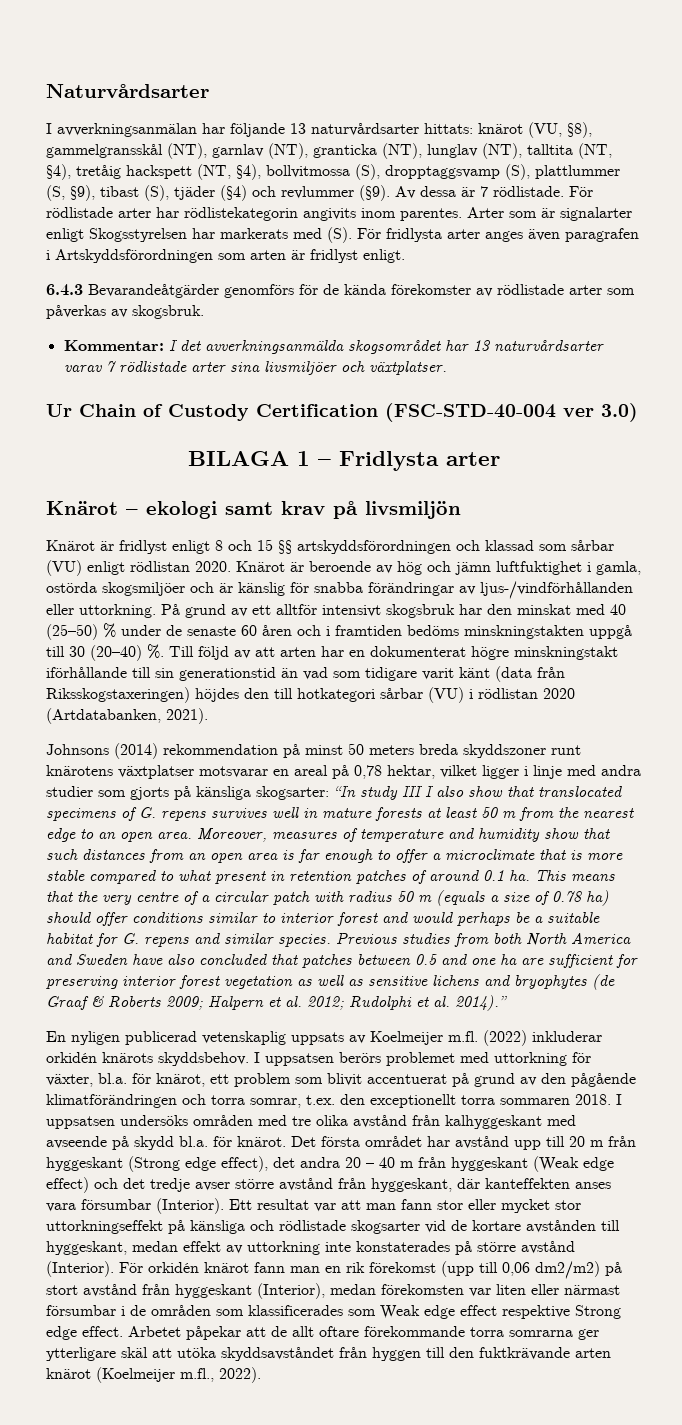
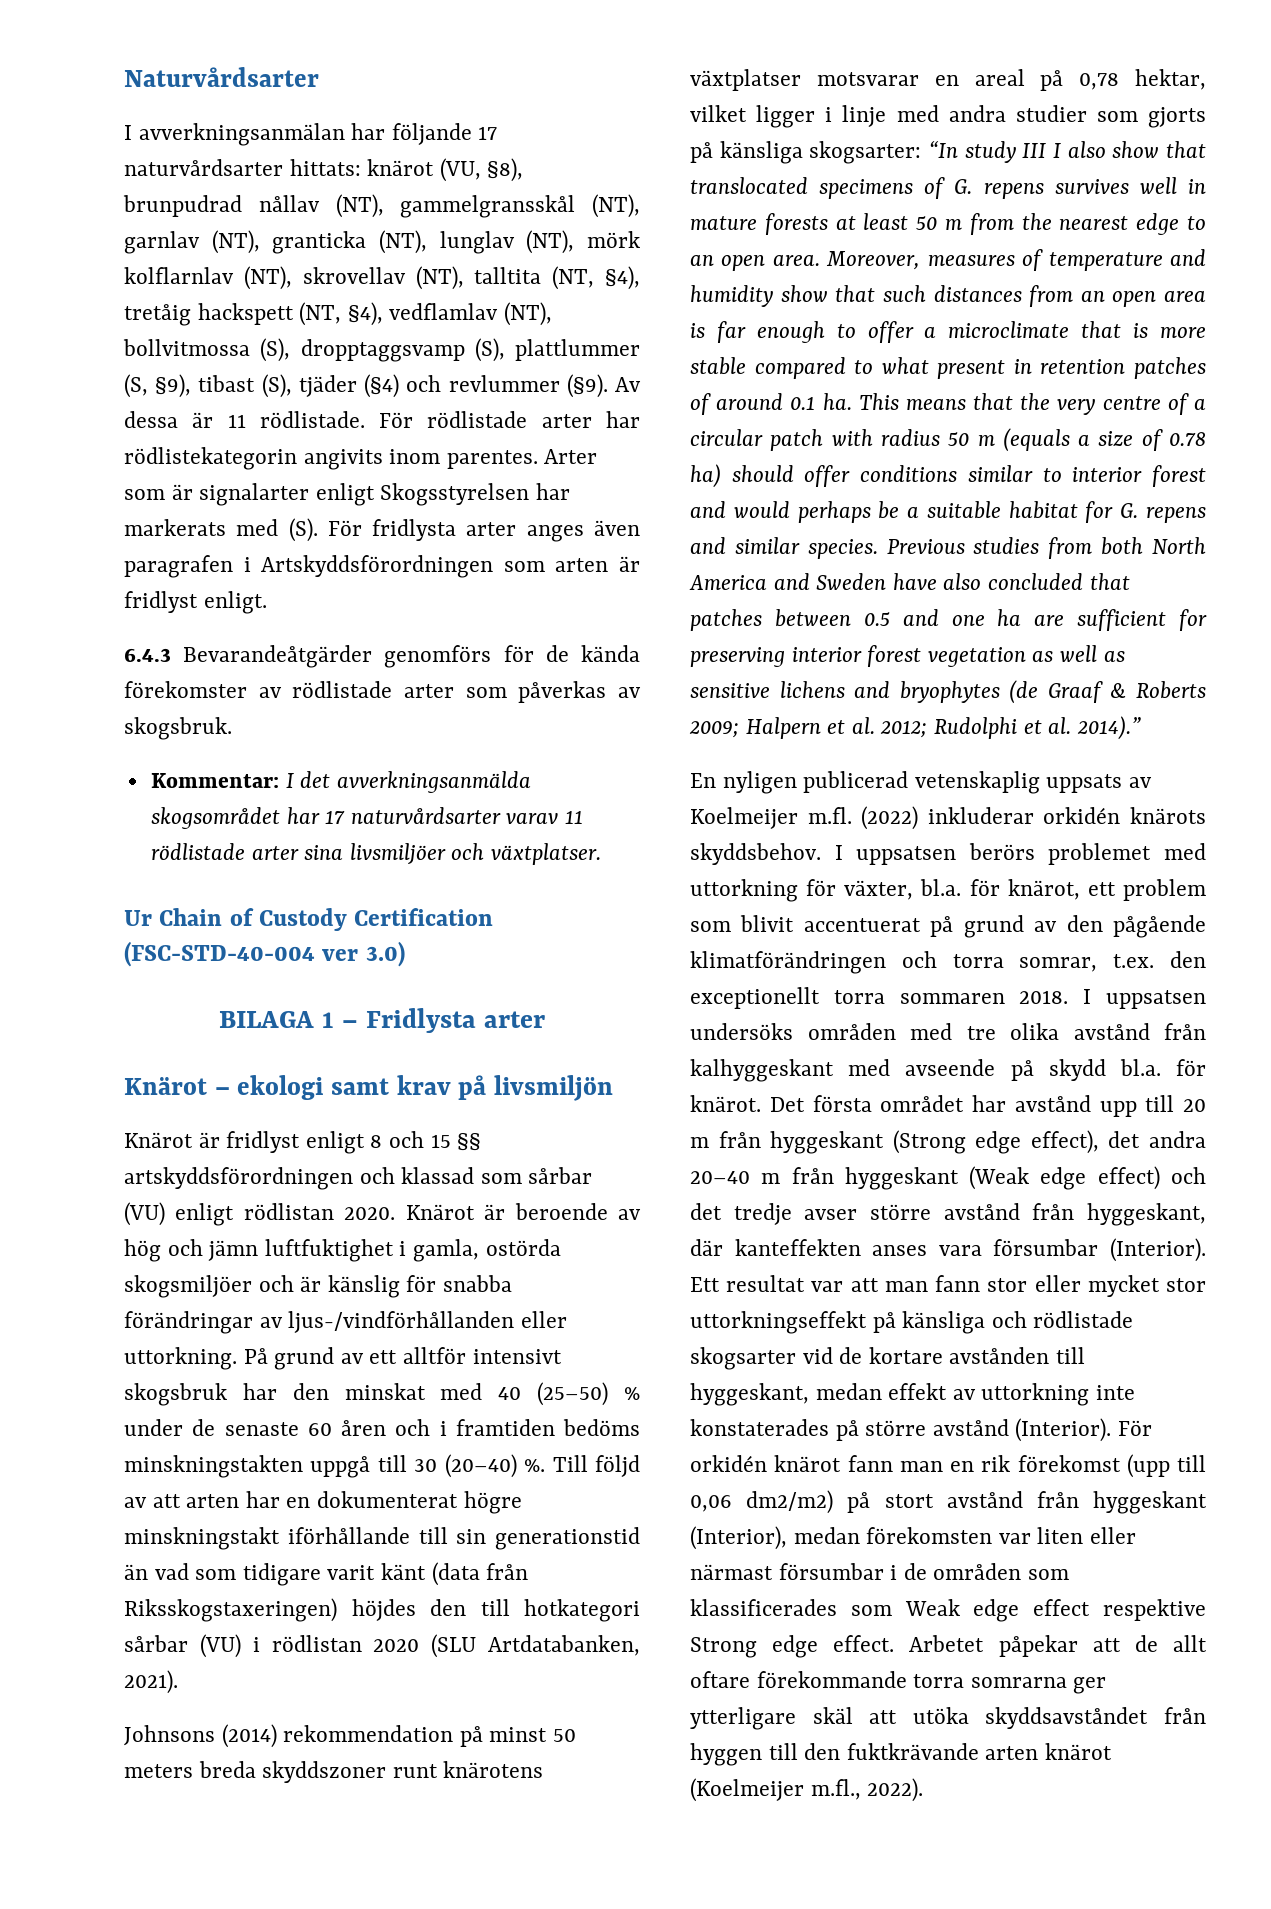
- I avverkningsanmälan har följande 13 naturvårdsarter hittats: knärot (VU, §8), gammelgransskål (NT), garnlav (NT), granticka (NT), lunglav (NT), talltita (NT, §4), tretåig hackspett (NT, §4), bollvitmossa (S), dropptaggsvamp (S), plattlummer (S, §9), tibast (S), tjäder (§4) och revlummer (§9).
+ I avverkningsanmälan har följande 17 naturvårdsarter hittats: knärot (VU, §8), brunpudrad nållav (NT), gammelgransskål (NT), garnlav (NT), granticka (NT), lunglav (NT), mörk kolflarnlav (NT), skrovellav (NT), talltita (NT, §4), tretåig hackspett (NT, §4), vedflamlav (NT), bollvitmossa (S), dropptaggsvamp (S), plattlummer (S, §9), tibast (S), tjäder (§4) och revlummer (§9).
- Av dessa är 7 rödlistade.
+ Av dessa är 11 rödlistade.
- Kommentar: I det avverkningsanmälda skogsområdet har 13 naturvårdsarter varav 7 rödlistade arter sina livsmiljöer och växtplatser.
+ Kommentar: I det avverkningsanmälda skogsområdet har 17 naturvårdsarter varav 11 rödlistade arter sina livsmiljöer och växtplatser.
- Till följd av att arten har en dokumenterat högre minskningstakt iförhållande till sin generationstid än vad som tidigare varit känt (data från Riksskogstaxeringen) höjdes den till hotkategori sårbar (VU) i rödlistan 2020 (Artdatabanken, 2021).
+ Till följd av att arten har en dokumenterat högre minskningstakt iförhållande till sin generationstid än vad som tidigare varit känt (data från Riksskogstaxeringen) höjdes den till hotkategori sårbar (VU) i rödlistan 2020 (SLU Artdatabanken, 2021).
- Det första området har avstånd upp till 20 m från hyggeskant (Strong edge effect), det andra 20 – 40 m från hyggeskant (Weak edge effect) och det tredje avser större avstånd från hyggeskant, där kanteffekten anses vara försumbar (Interior).
+ Det första området har avstånd upp till 20 m från hyggeskant (Strong edge effect), det andra 20–40 m från hyggeskant (Weak edge effect) och det tredje avser större avstånd från hyggeskant, där kanteffekten anses vara försumbar (Interior).

